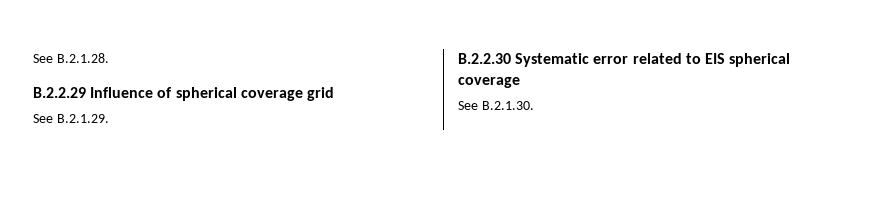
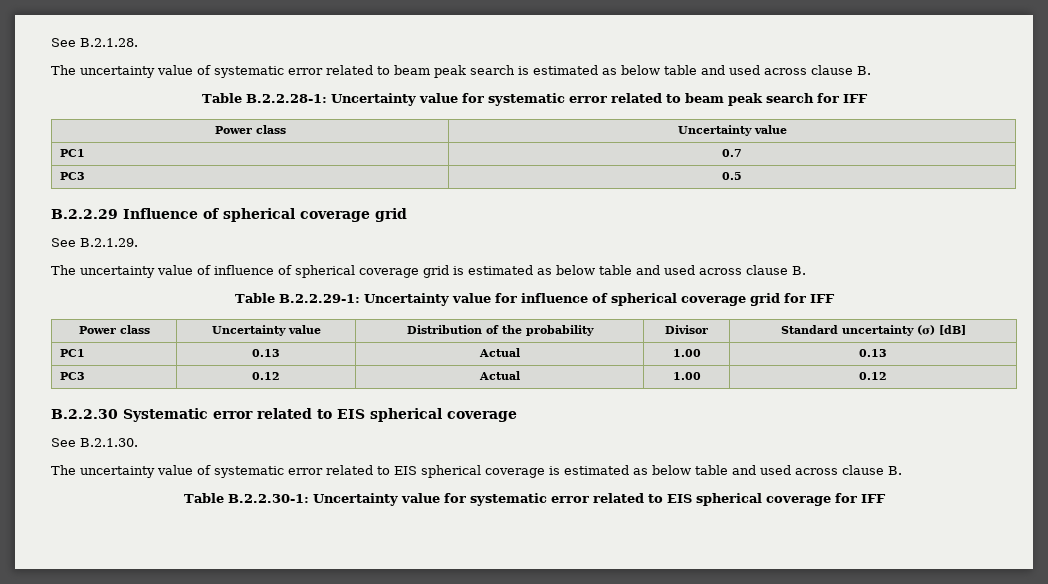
+ The uncertainty value of systematic error related to beam peak search is estimated as below table and used across clause B.
+ Table B.2.2.28-1: Uncertainty value for systematic error related to beam peak search for IFF
+ Power class | Uncertainty value
+ PC1 | 0.7
+ PC3 | 0.5
+ The uncertainty value of influence of spherical coverage grid is estimated as below table and used across clause B.
+ Table B.2.2.29-1: Uncertainty value for influence of spherical coverage grid for IFF
+ Power class | Uncertainty value | Distribution of the probability | Divisor | Standard uncertainty (σ) [dB]
+ PC1 | 0.13 | Actual | 1.00 | 0.13
+ PC3 | 0.12 | Actual | 1.00 | 0.12
+ The uncertainty value of systematic error related to EIS spherical coverage is estimated as below table and used across clause B.
+ Table B.2.2.30-1: Uncertainty value for systematic error related to EIS spherical coverage for IFF

